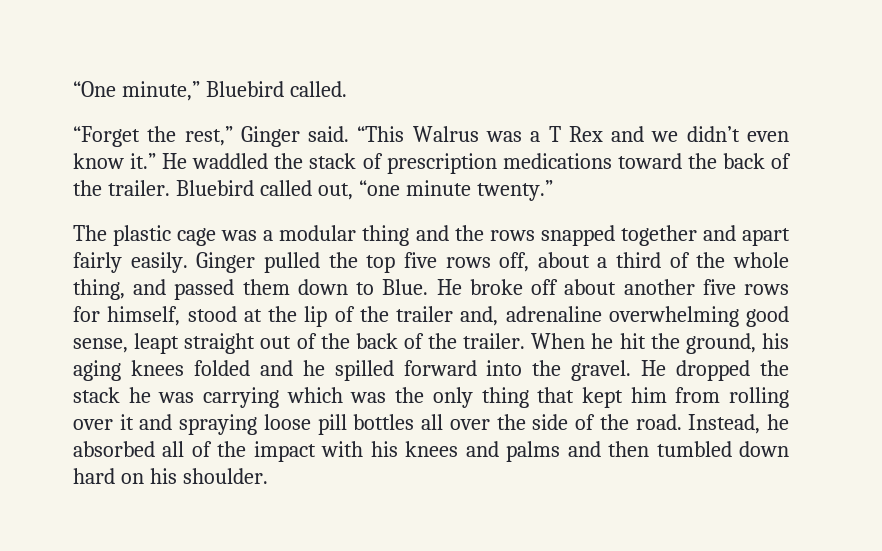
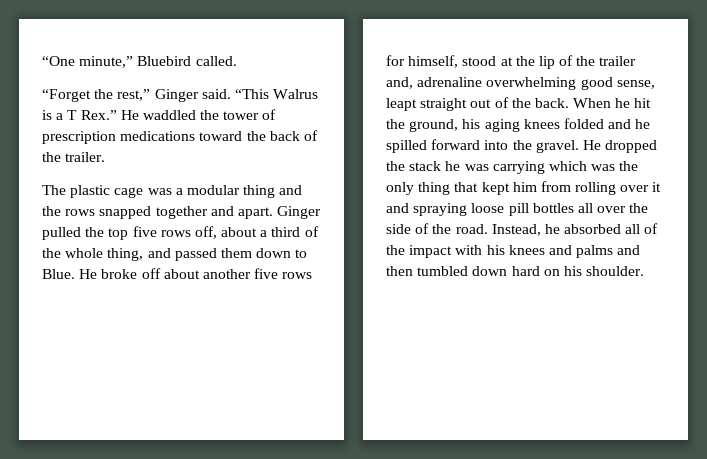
- “This Walrus was a T Rex and we didn’t even know it.” He waddled the stack of prescription medications toward the back of the trailer. Bluebird called out, “one minute twenty.”
+ “This Walrus is a T Rex.” He waddled the tower of prescription medications toward the back of the trailer.
- The plastic cage was a modular thing and the rows snapped together and apart fairly easily.
+ The plastic cage was a modular thing and the rows snapped together and apart.
- He broke off about another five rows for himself, stood at the lip of the trailer and, adrenaline overwhelming good sense, leapt straight out of the back of the trailer.
+ He broke off about another five rows for himself, stood at the lip of the trailer and, adrenaline overwhelming good sense, leapt straight out of the back.

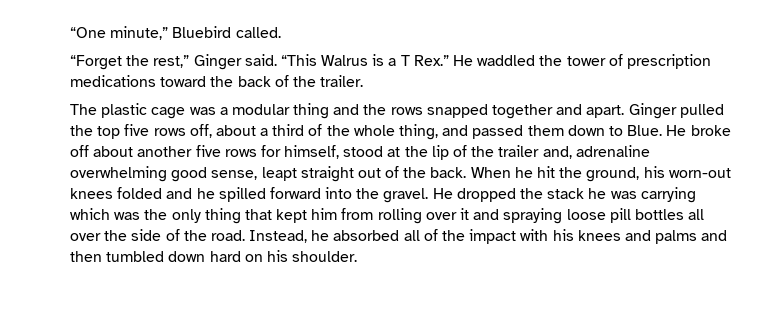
- When he hit the ground, his aging knees folded and he spilled forward into the gravel.
+ When he hit the ground, his worn-out knees folded and he spilled forward into the gravel.

